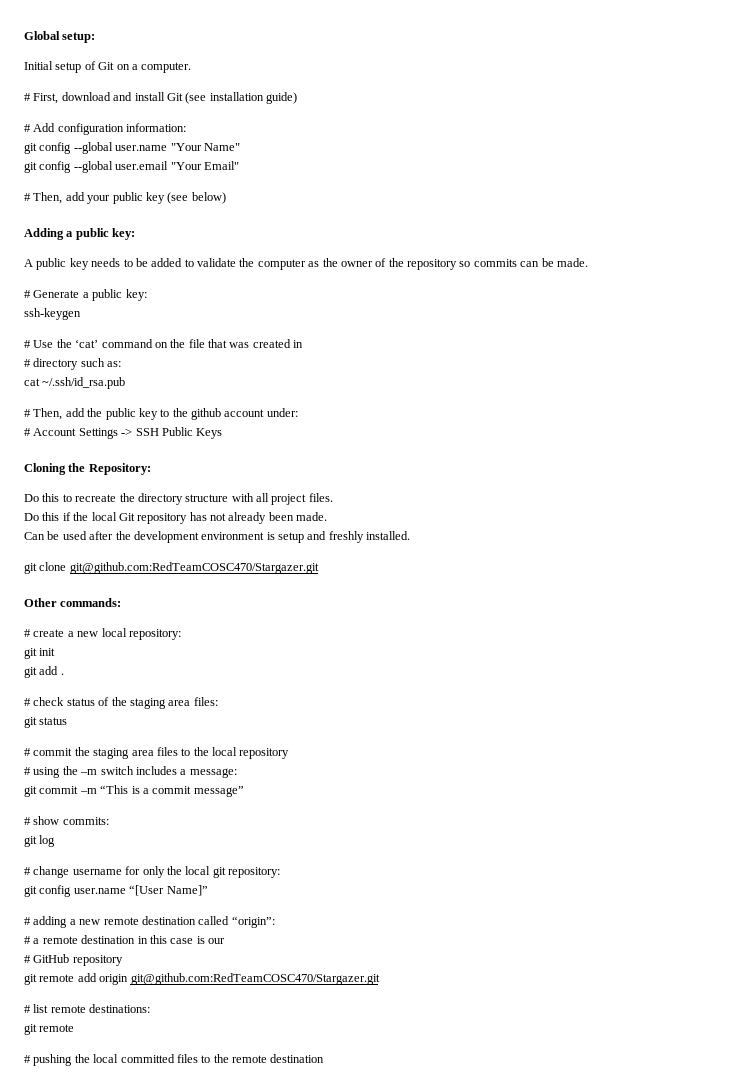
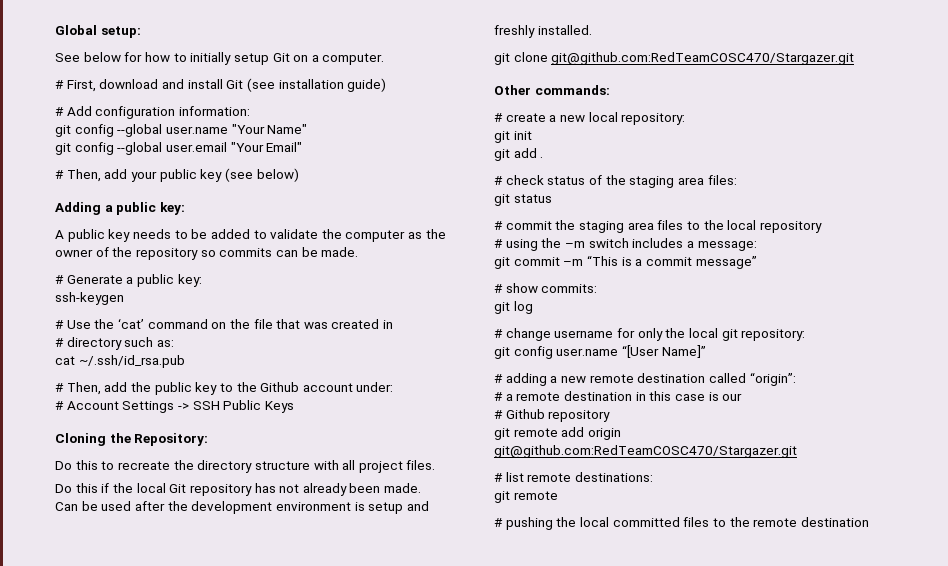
- Initial setup of Git on a computer.
+ See below for how to initially setup Git on a computer.
- # Then, add the public key to the github account under:
+ # Then, add the public key to the Github account under:
- # GitHub repository
+ # Github repository

